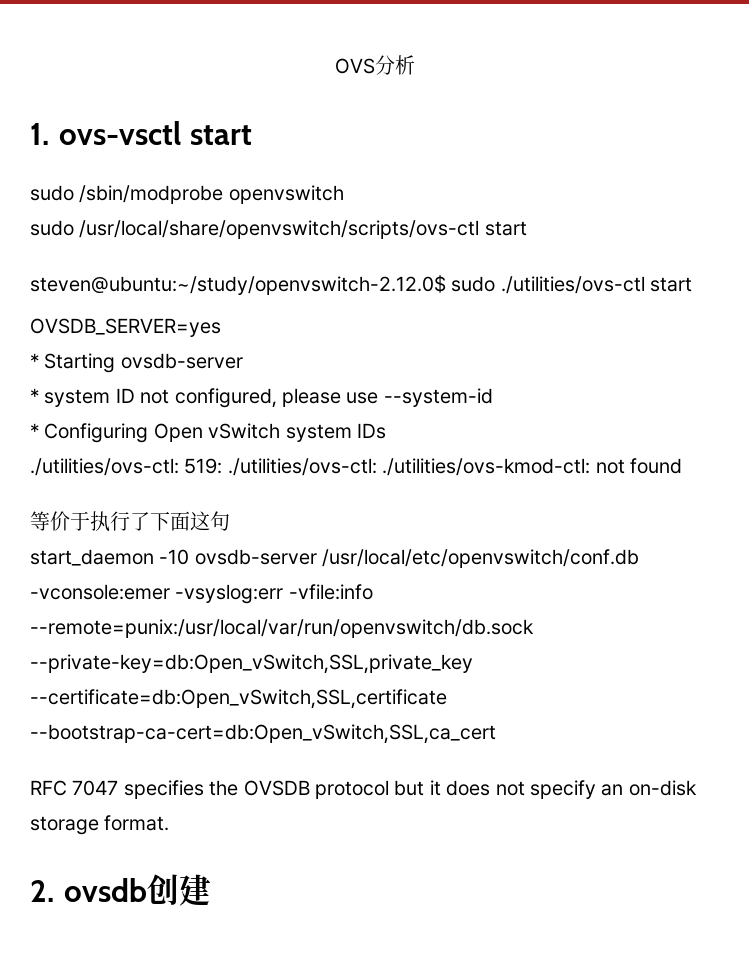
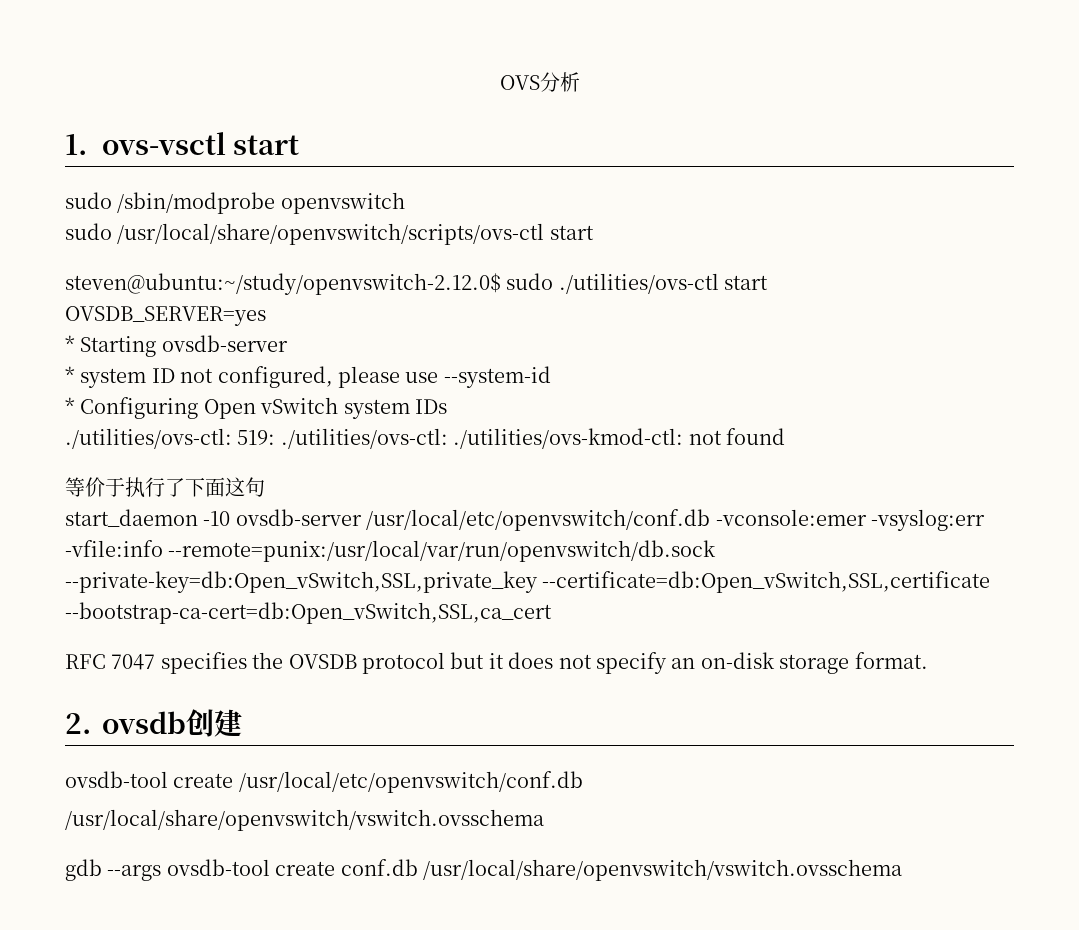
+ ovsdb-tool create /usr/local/etc/openvswitch/conf.db
+ /usr/local/share/openvswitch/vswitch.ovsschema
+ gdb --args ovsdb-tool create conf.db /usr/local/share/openvswitch/vswitch.ovsschema

